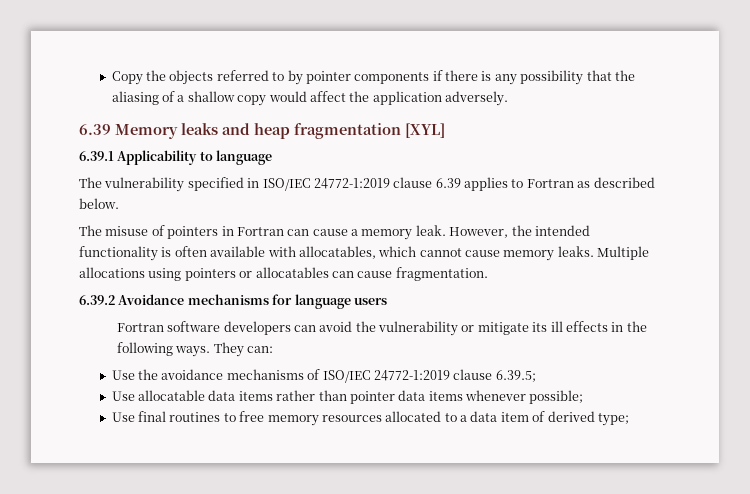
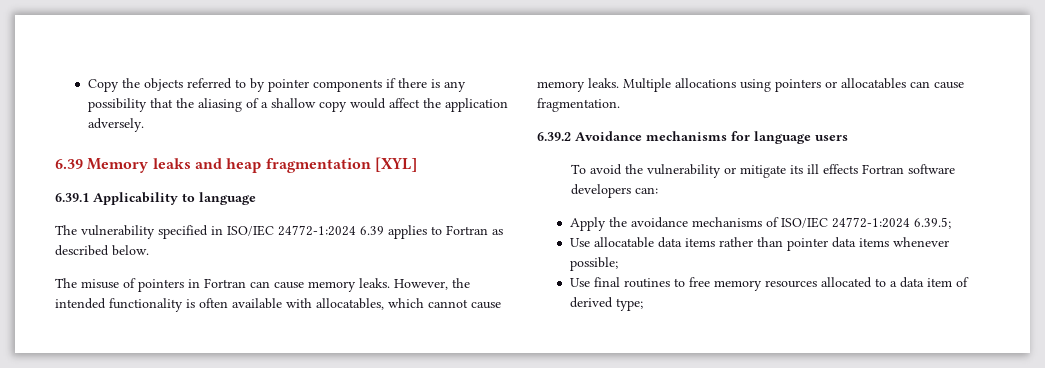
- The vulnerability specified in ISO/IEC 24772-1:2019 clause 6.39 applies to Fortran as described below.
+ The vulnerability specified in ISO/IEC 24772-1:2024 6.39 applies to Fortran as described below.
- The misuse of pointers in Fortran can cause a memory leak.
+ The misuse of pointers in Fortran can cause memory leaks.
- Fortran software developers can avoid the vulnerability or mitigate its ill effects in the following ways. They can:
+ To avoid the vulnerability or mitigate its ill effects Fortran software developers can:
- Use the avoidance mechanisms of ISO/IEC 24772-1:2019 clause 6.39.5;
+ Apply the avoidance mechanisms of ISO/IEC 24772-1:2024 6.39.5;

